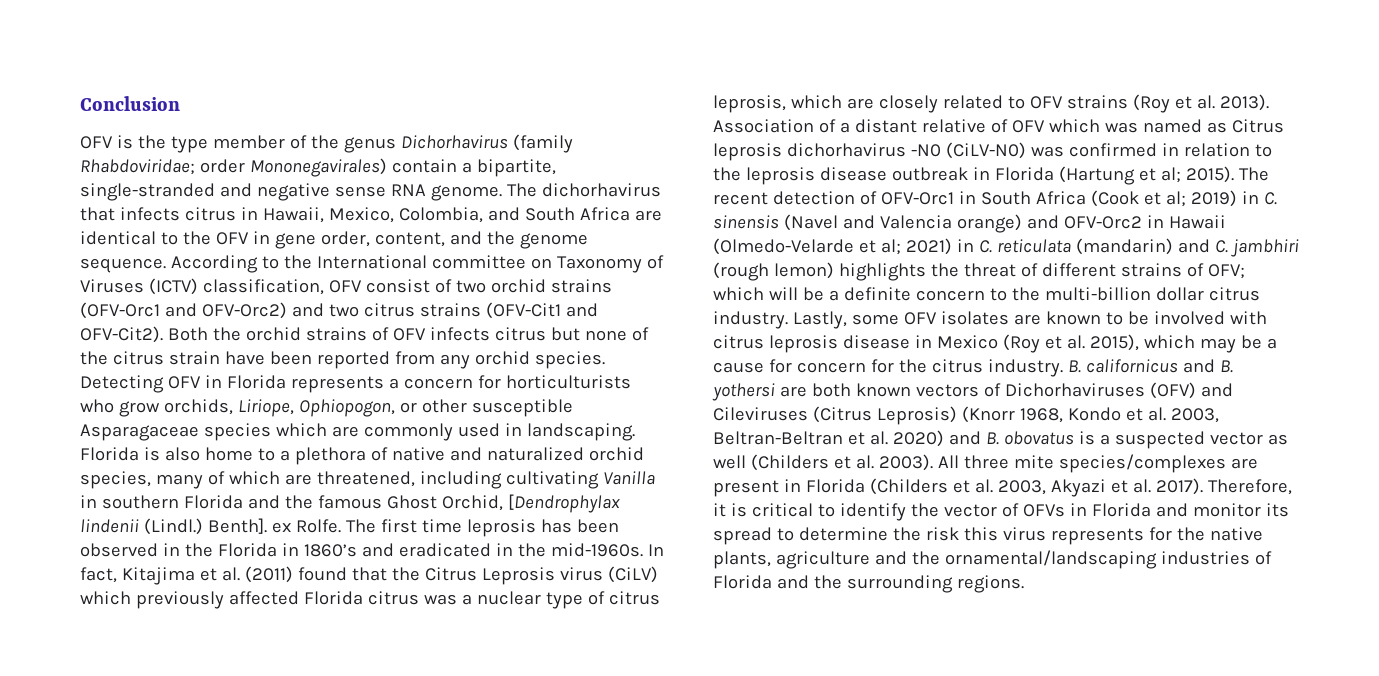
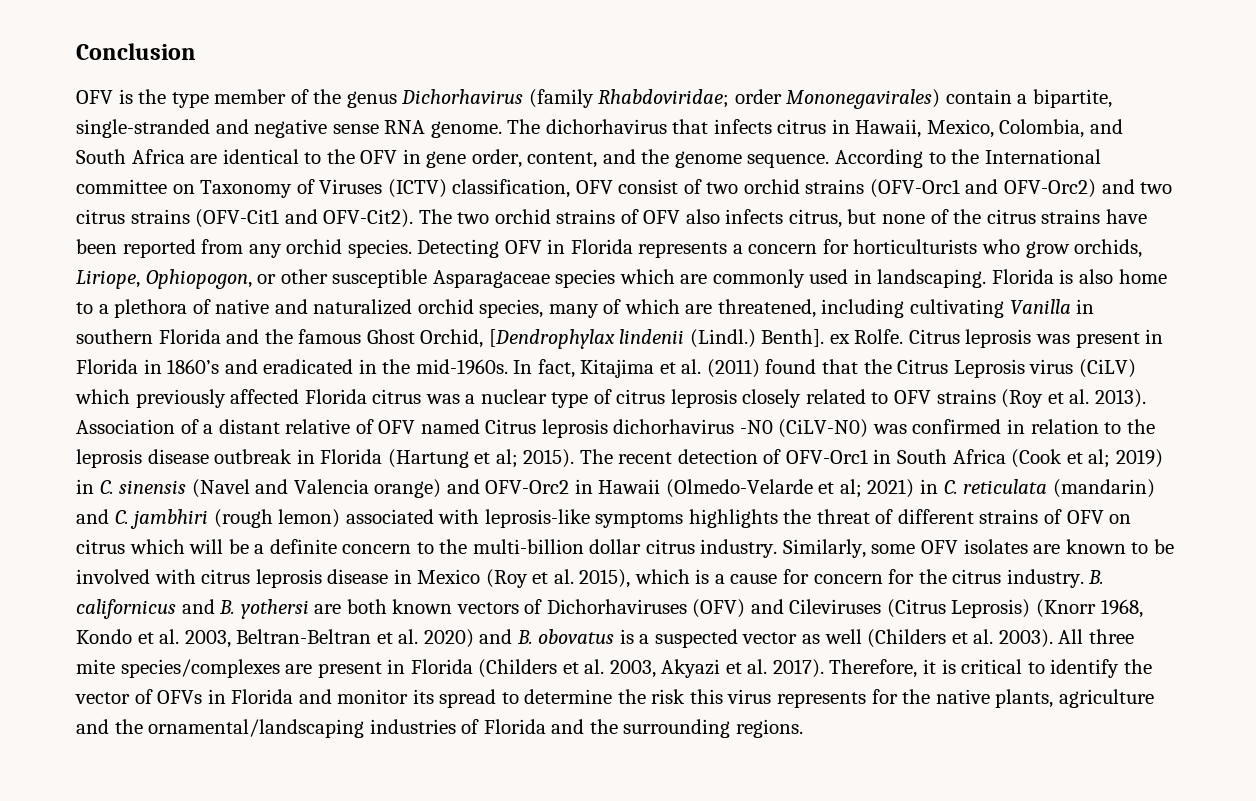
- Both the orchid strains of OFV infects citrus but none of the citrus strain have been reported from any orchid species.
+ The two orchid strains of OFV also infects citrus, but none of the citrus strains have been reported from any orchid species.
- The first time leprosis has been observed in the Florida in 1860’s and eradicated in the mid-1960s.
+ Citrus leprosis was present in Florida in 1860’s and eradicated in the mid-1960s.
- In fact, Kitajima et al. (2011) found that the Citrus Leprosis virus (CiLV) which previously affected Florida citrus was a nuclear type of citrus leprosis, which are closely related to OFV strains (Roy et al. 2013).
+ In fact, Kitajima et al. (2011) found that the Citrus Leprosis virus (CiLV) which previously affected Florida citrus was a nuclear type of citrus leprosis closely related to OFV strains (Roy et al. 2013).
- Association of a distant relative of OFV which was named as Citrus leprosis dichorhavirus -N0 (CiLV-N0) was confirmed in relation to the leprosis disease outbreak in Florida (Hartung et al; 2015).
+ Association of a distant relative of OFV named Citrus leprosis dichorhavirus -N0 (CiLV-N0) was confirmed in relation to the leprosis disease outbreak in Florida (Hartung et al; 2015).
- The recent detection of OFV-Orc1 in South Africa (Cook et al; 2019) in C. sinensis (Navel and Valencia orange) and OFV-Orc2 in Hawaii (Olmedo-Velarde et al; 2021) in C. reticulata (mandarin) and C. jambhiri (rough lemon) highlights the threat of different strains of OFV; which will be a definite concern to the multi-billion dollar citrus industry.
+ The recent detection of OFV-Orc1 in South Africa (Cook et al; 2019) in C. sinensis (Navel and Valencia orange) and OFV-Orc2 in Hawaii (Olmedo-Velarde et al; 2021) in C. reticulata (mandarin) and C. jambhiri (rough lemon) associated with leprosis-like symptoms highlights the threat of different strains of OFV on citrus which will be a definite concern to the multi-billion dollar citrus industry.
- Lastly, some OFV isolates are known to be involved with citrus leprosis disease in Mexico (Roy et al. 2015), which may be a cause for concern for the citrus industry.
+ Similarly, some OFV isolates are known to be involved with citrus leprosis disease in Mexico (Roy et al. 2015), which is a cause for concern for the citrus industry.

